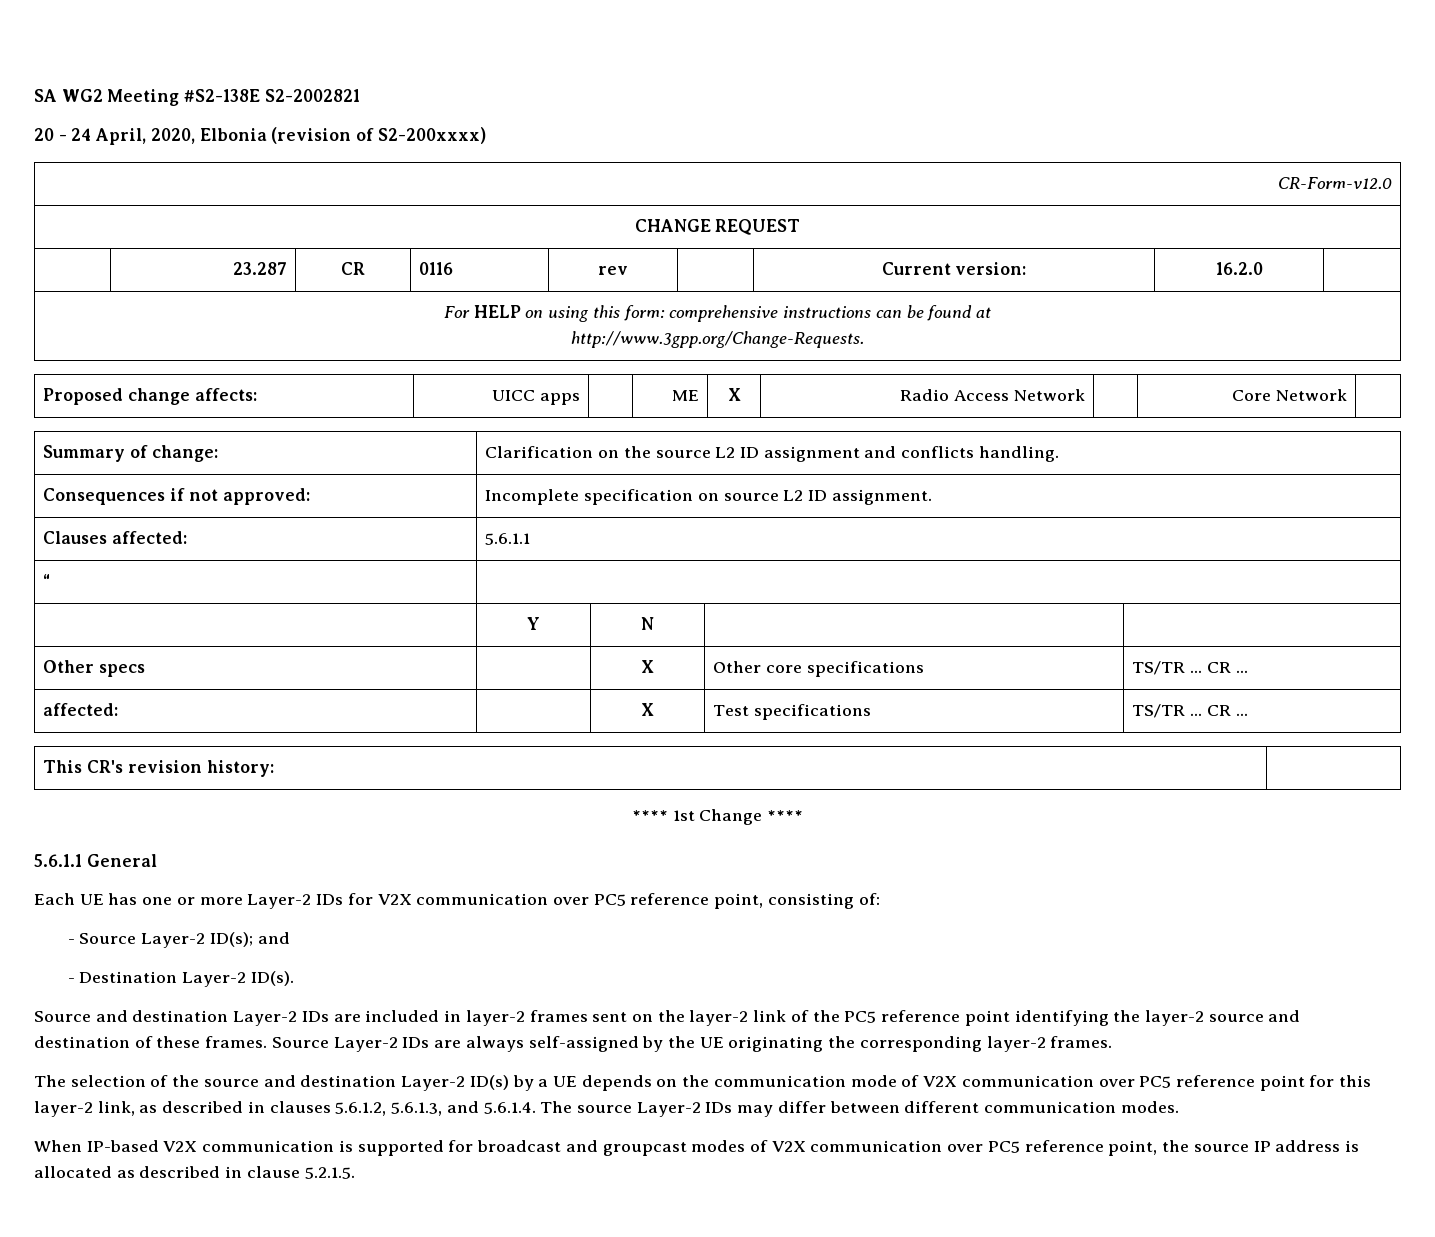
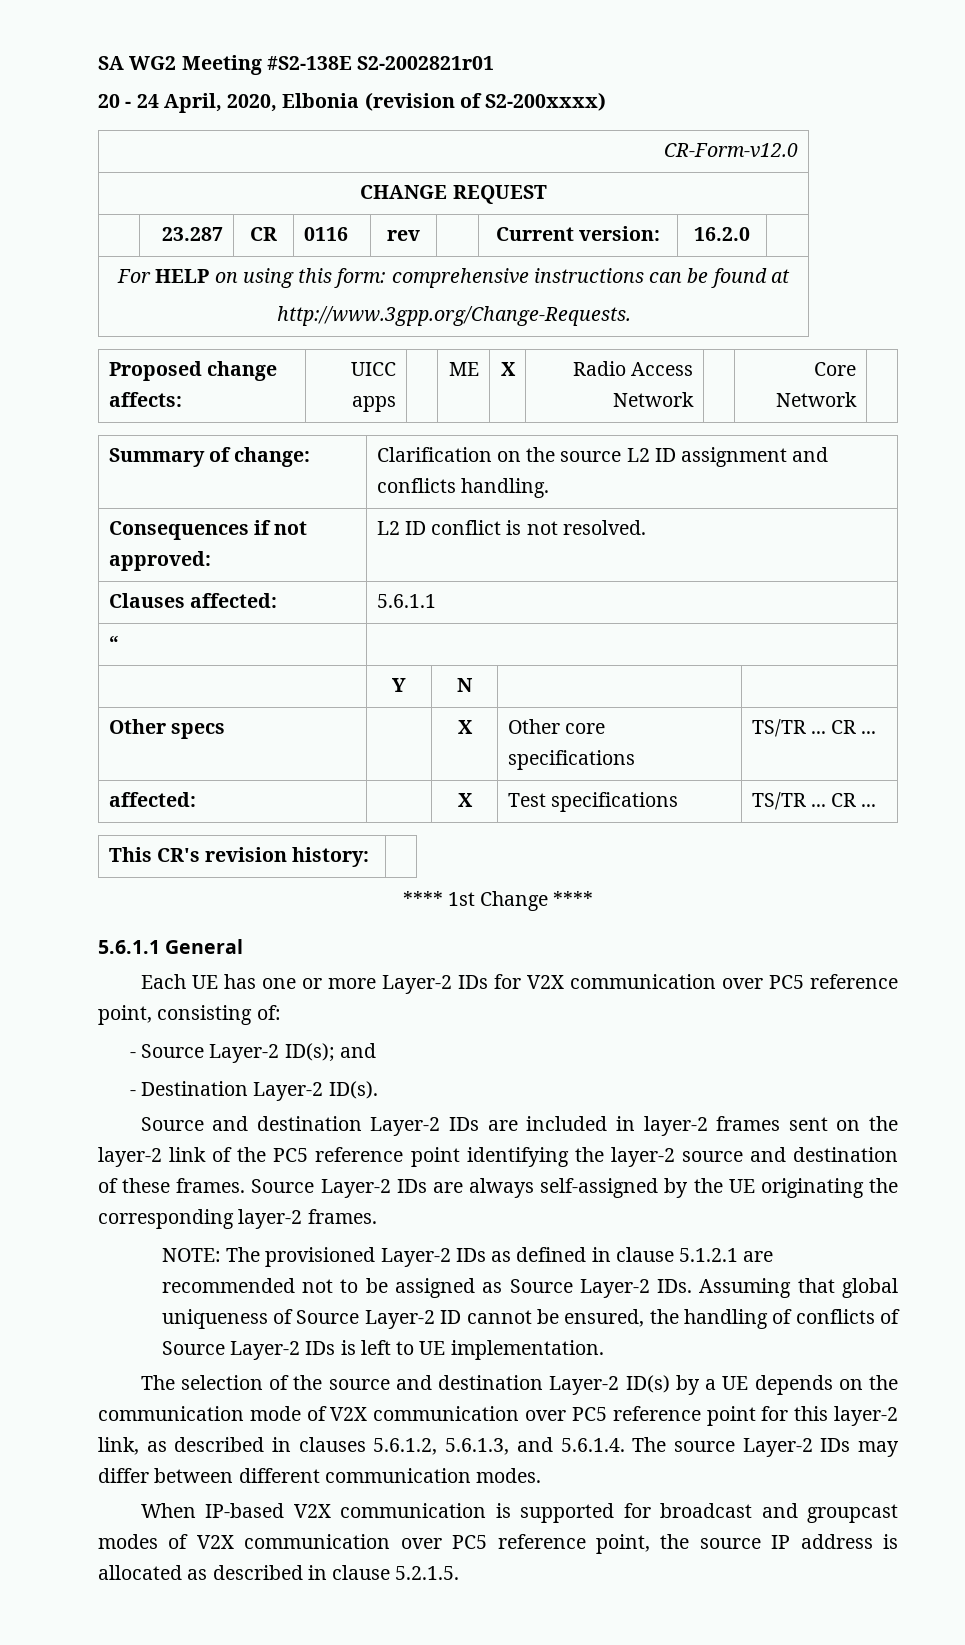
- SA WG2 Meeting #S2-138E S2-2002821
+ SA WG2 Meeting #S2-138E S2-2002821r01
- Consequences if not approved: | Incomplete specification on source L2 ID assignment.
+ Consequences if not approved: | L2 ID conflict is not resolved.
+ NOTE: The provisioned Layer-2 IDs as defined in clause 5.1.2.1 are recommended not to be assigned as Source Layer-2 IDs. Assuming that global uniqueness of Source Layer-2 ID cannot be ensured, the handling of conflicts of Source Layer-2 IDs is left to UE implementation.

